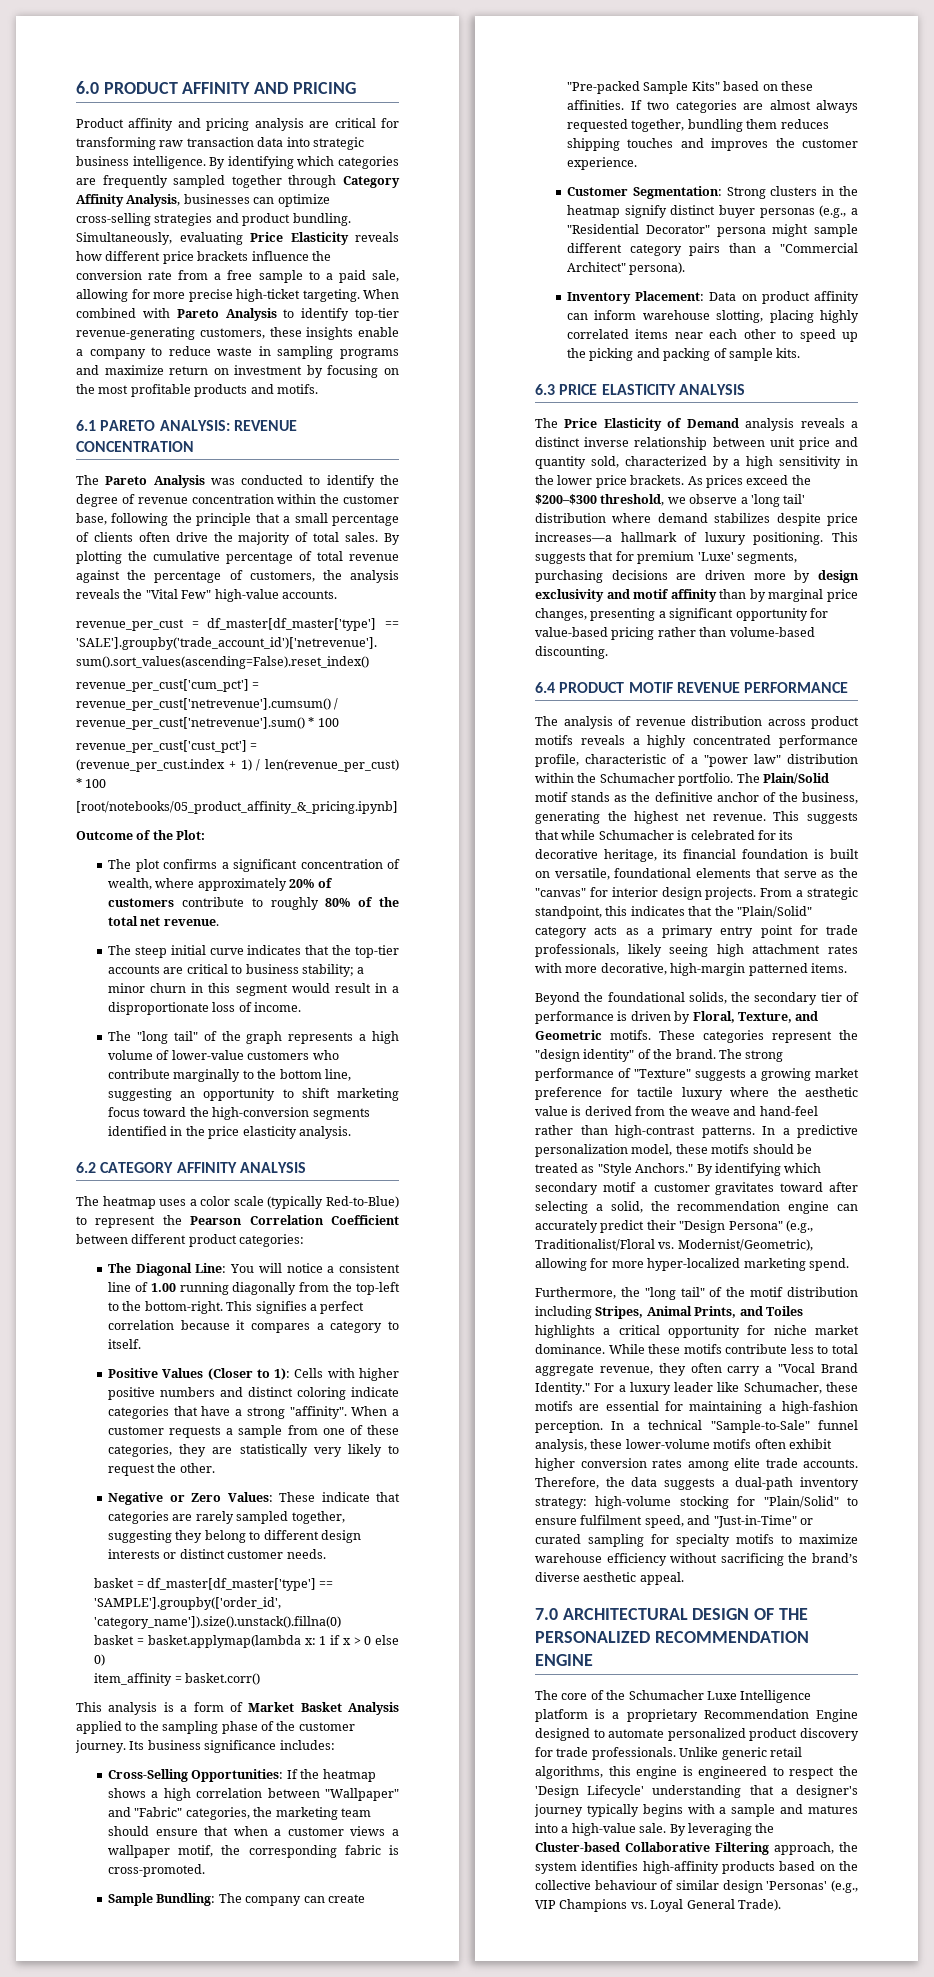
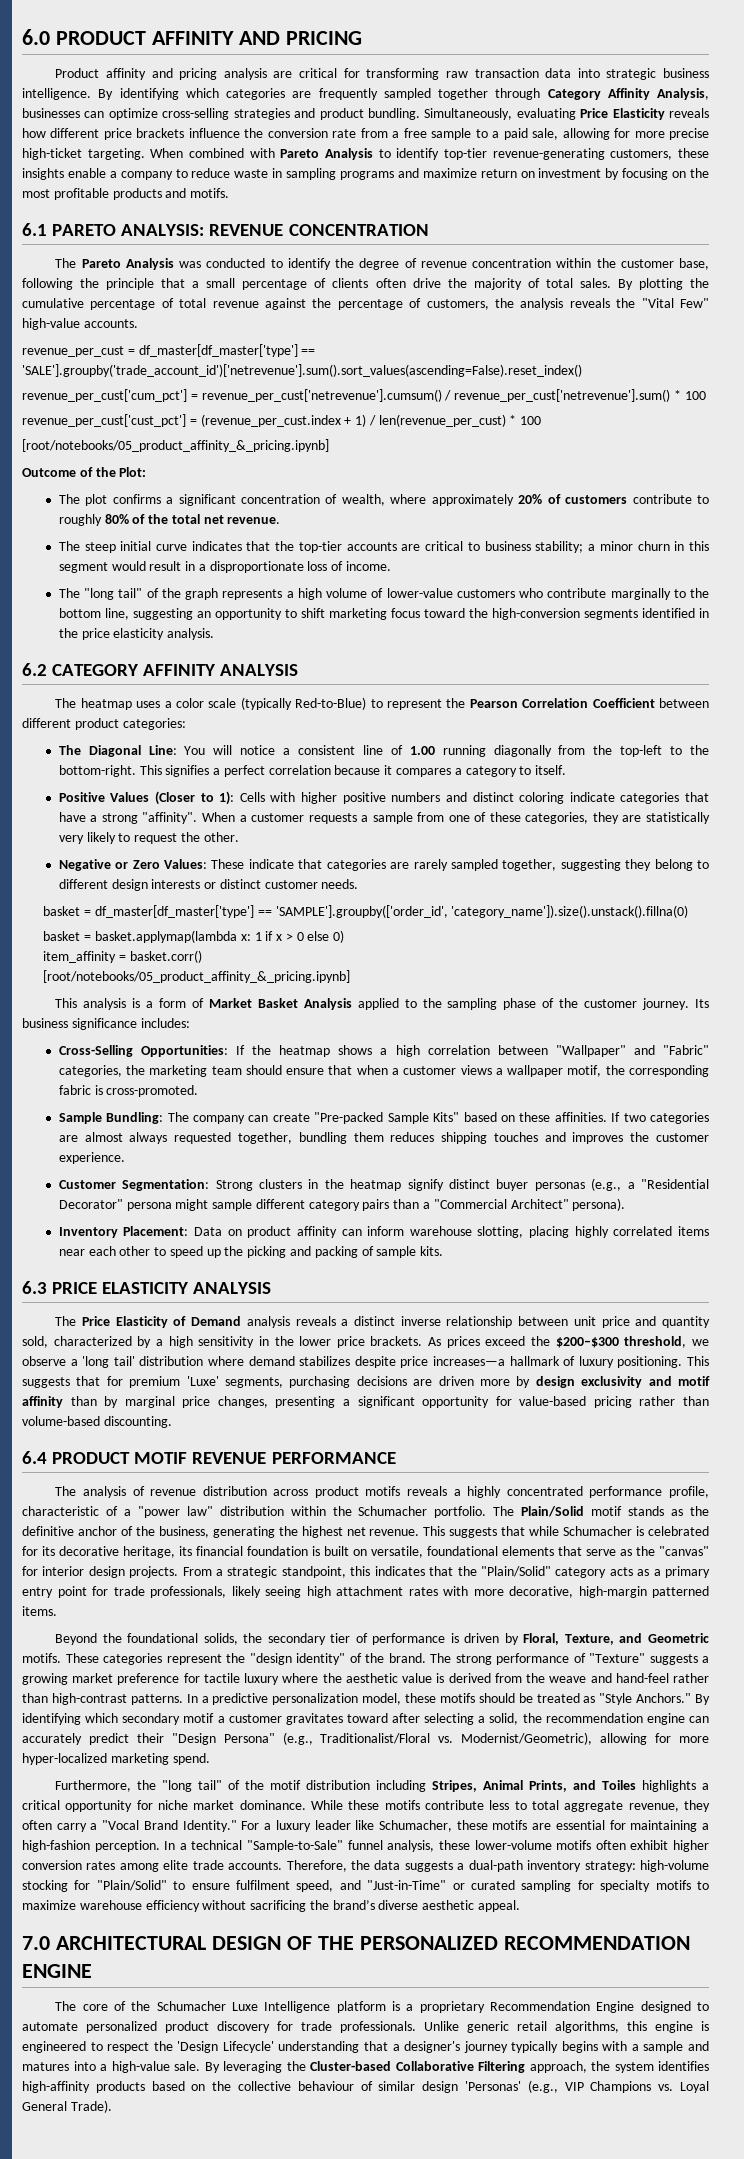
  item_affinity = basket.corr()
+ [root/notebooks/05_product_affinity_&_pricing.ipynb]

